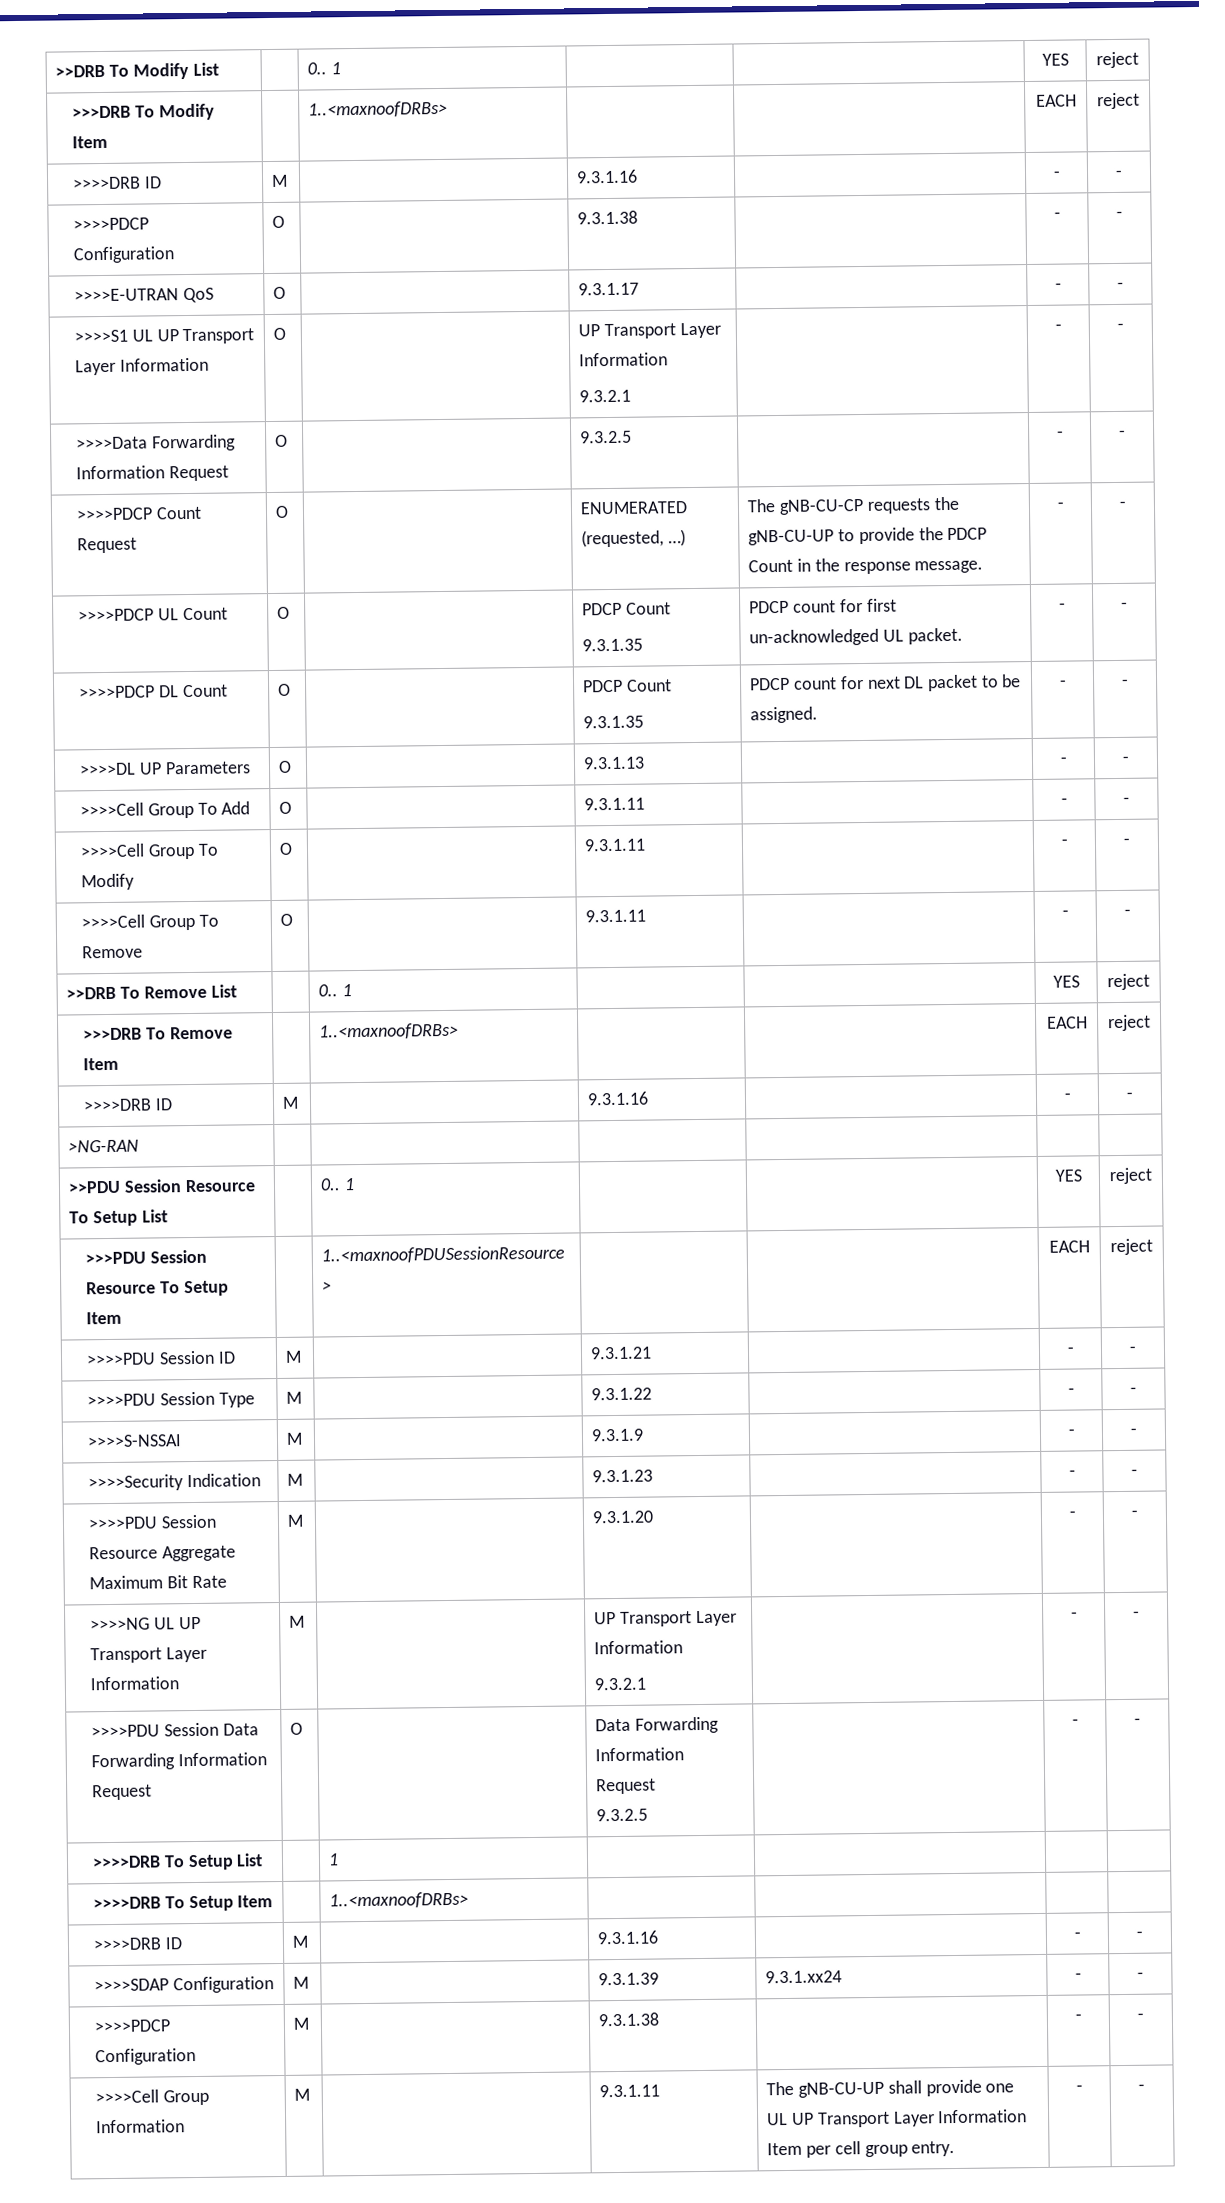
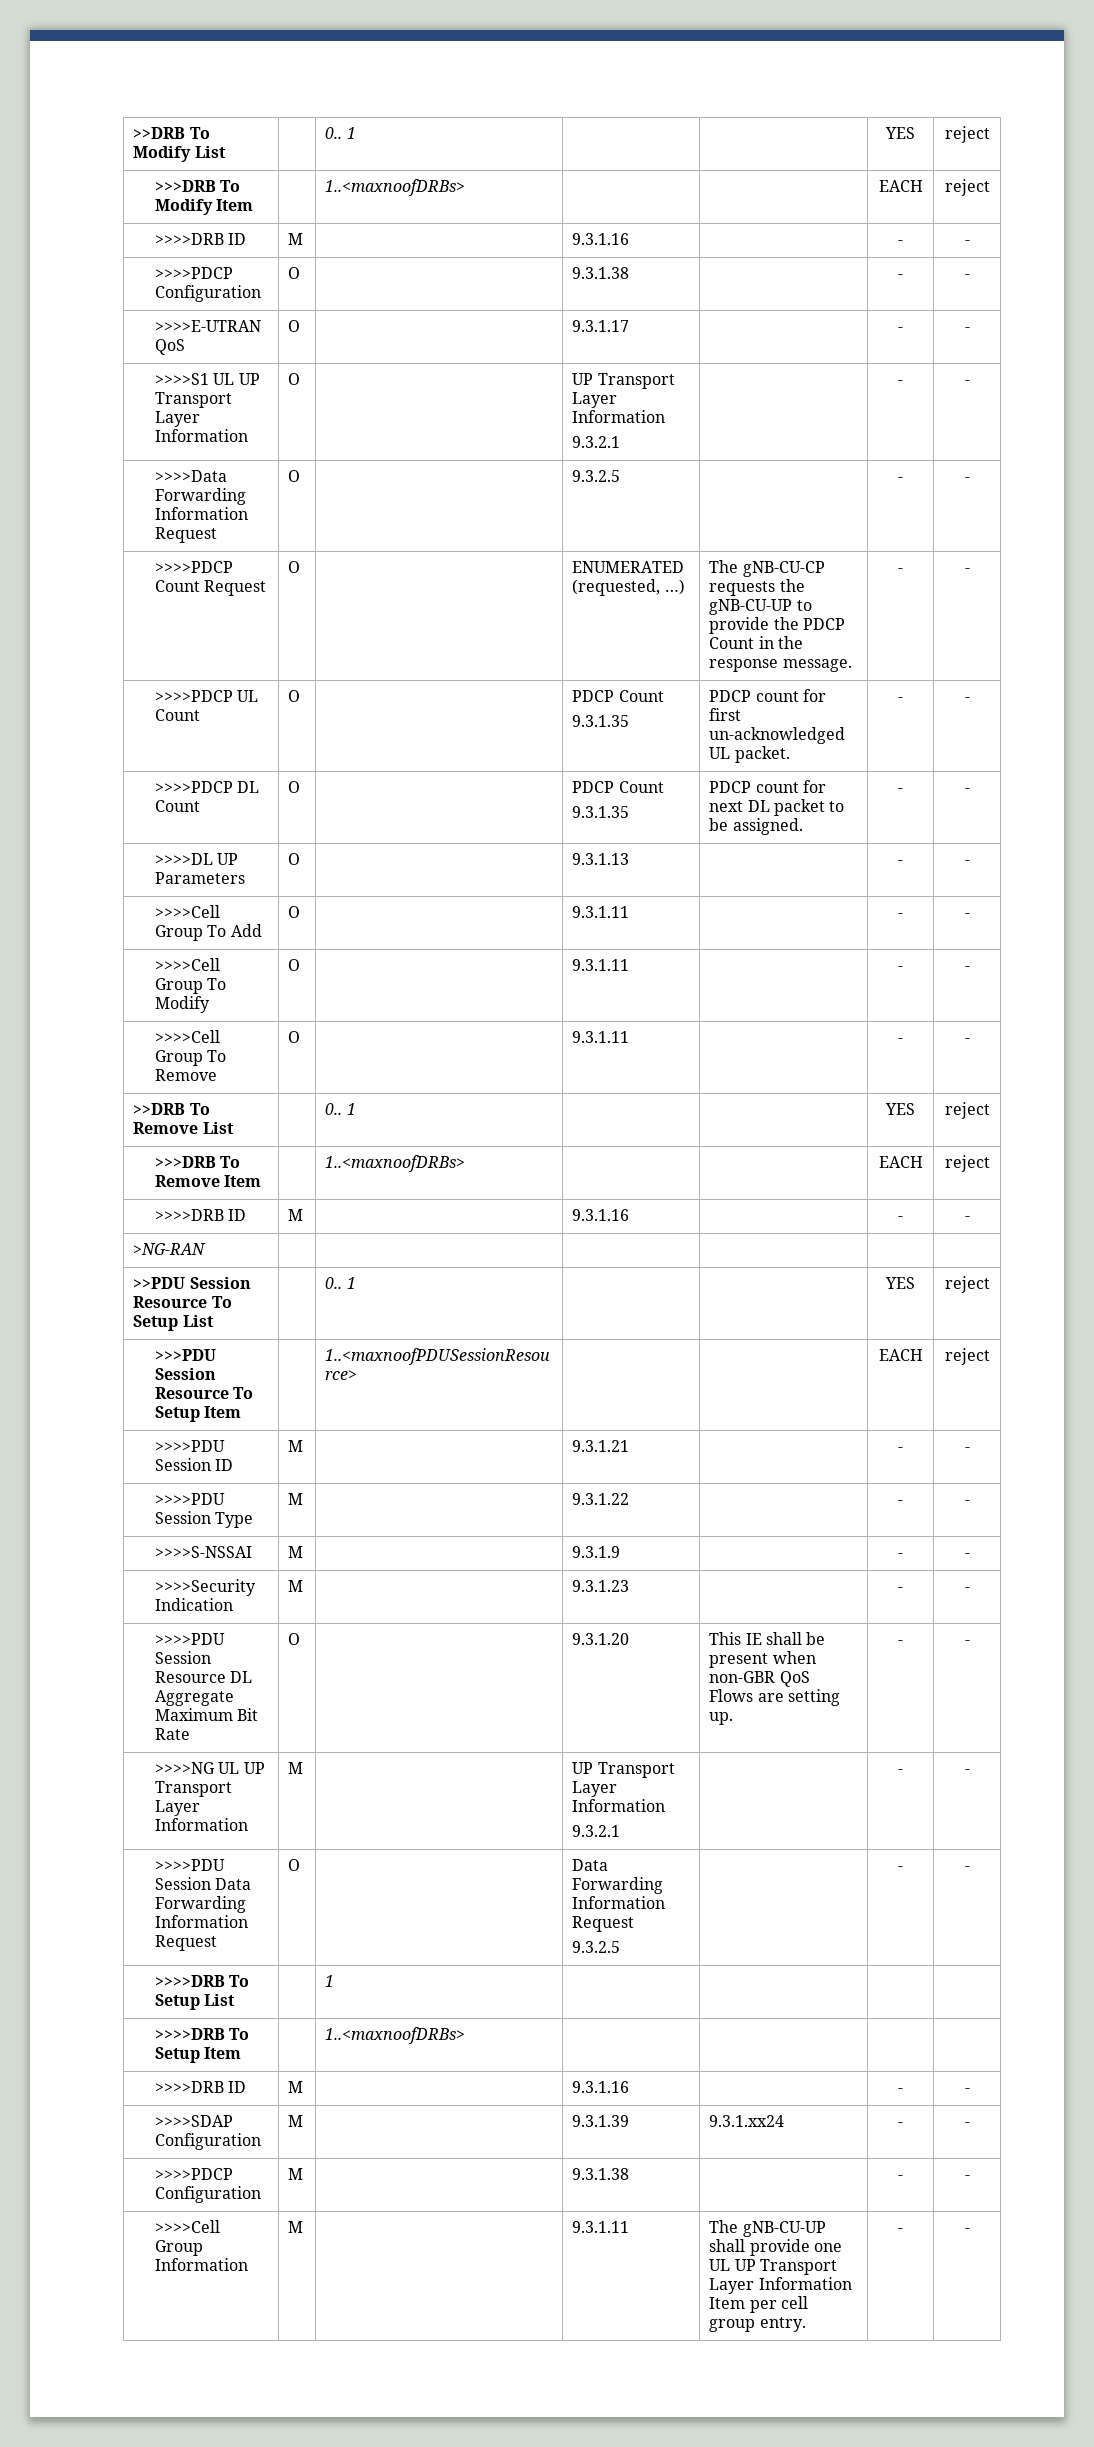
- >>>>PDU Session Resource Aggregate Maximum Bit Rate | M | | 9.3.1.20 | | - | -
+ >>>>PDU Session Resource DL Aggregate Maximum Bit Rate | O | | 9.3.1.20 | This IE shall be present when non-GBR QoS Flows are setting up. | - | -

